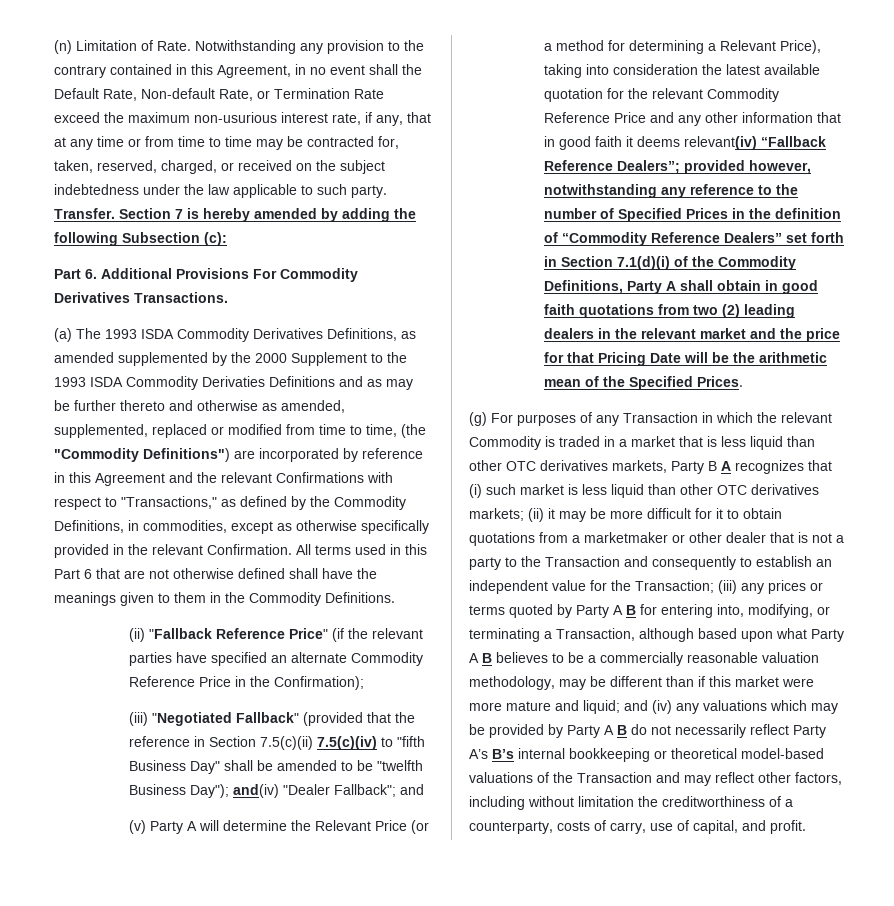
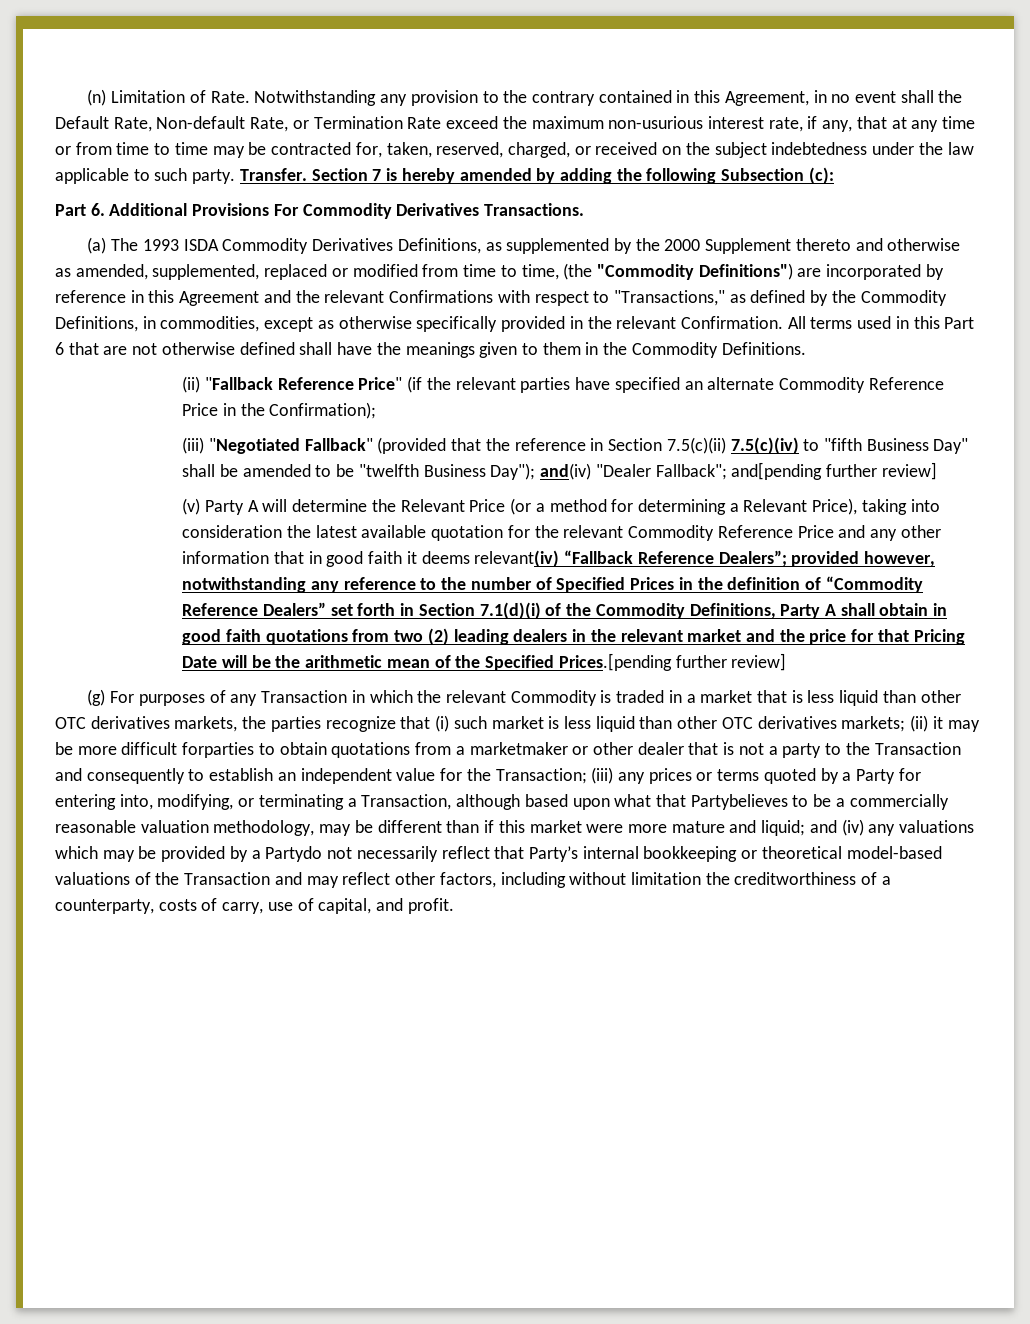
- (a) The 1993 ISDA Commodity Derivatives Definitions, as amended supplemented by the 2000 Supplement to the 1993 ISDA Commodity Derivaties Definitions and as may be further thereto and otherwise as amended, supplemented, replaced or modified from time to time, (the "Commodity Definitions") are incorporated by reference in this Agreement and the relevant Confirmations with respect to "Transactions," as defined by the Commodity Definitions, in commodities, except as otherwise specifically provided in the relevant Confirmation.
+ (a) The 1993 ISDA Commodity Derivatives Definitions, as supplemented by the 2000 Supplement thereto and otherwise as amended, supplemented, replaced or modified from time to time, (the "Commodity Definitions") are incorporated by reference in this Agreement and the relevant Confirmations with respect to "Transactions," as defined by the Commodity Definitions, in commodities, except as otherwise specifically provided in the relevant Confirmation.
- (iii) "Negotiated Fallback" (provided that the reference in Section 7.5(c)(ii) 7.5(c)(iv) to "fifth Business Day" shall be amended to be "twelfth Business Day"); and(iv) "Dealer Fallback"; and
+ (iii) "Negotiated Fallback" (provided that the reference in Section 7.5(c)(ii) 7.5(c)(iv) to "fifth Business Day" shall be amended to be "twelfth Business Day"); and(iv) "Dealer Fallback"; and[pending further review]
- provided however, notwithstanding any reference to the number of Specified Prices in the definition of “Commodity Reference Dealers” set forth in Section 7.1(d)(i) of the Commodity Definitions, Party A shall obtain in good faith quotations from two (2) leading dealers in the relevant market and the price for that Pricing Date will be the arithmetic mean of the Specified Prices.
+ provided however, notwithstanding any reference to the number of Specified Prices in the definition of “Commodity Reference Dealers” set forth in Section 7.1(d)(i) of the Commodity Definitions, Party A shall obtain in good faith quotations from two (2) leading dealers in the relevant market and the price for that Pricing Date will be the arithmetic mean of the Specified Prices.[pending further review]
- (g) For purposes of any Transaction in which the relevant Commodity is traded in a market that is less liquid than other OTC derivatives markets, Party B A recognizes that (i) such market is less liquid than other OTC derivatives markets;
+ (g) For purposes of any Transaction in which the relevant Commodity is traded in a market that is less liquid than other OTC derivatives markets, the parties recognize that (i) such market is less liquid than other OTC derivatives markets;
- (ii) it may be more difficult for it to obtain quotations from a marketmaker or other dealer that is not a party to the Transaction and consequently to establish an independent value for the Transaction;
+ (ii) it may be more difficult forparties to obtain quotations from a marketmaker or other dealer that is not a party to the Transaction and consequently to establish an independent value for the Transaction;
- (iii) any prices or terms quoted by Party A B for entering into, modifying, or terminating a Transaction, although based upon what Party A B believes to be a commercially reasonable valuation methodology, may be different than if this market were more mature and liquid;
+ (iii) any prices or terms quoted by a Party for entering into, modifying, or terminating a Transaction, although based upon what that Partybelieves to be a commercially reasonable valuation methodology, may be different than if this market were more mature and liquid;
- and (iv) any valuations which may be provided by Party A B do not necessarily reflect Party A’s B’s internal bookkeeping or theoretical model-based valuations of the Transaction and may reflect other factors, including without limitation the creditworthiness of a counterparty, costs of carry, use of capital, and profit.
+ and (iv) any valuations which may be provided by a Partydo not necessarily reflect that Party’s internal bookkeeping or theoretical model-based valuations of the Transaction and may reflect other factors, including without limitation the creditworthiness of a counterparty, costs of carry, use of capital, and profit.

